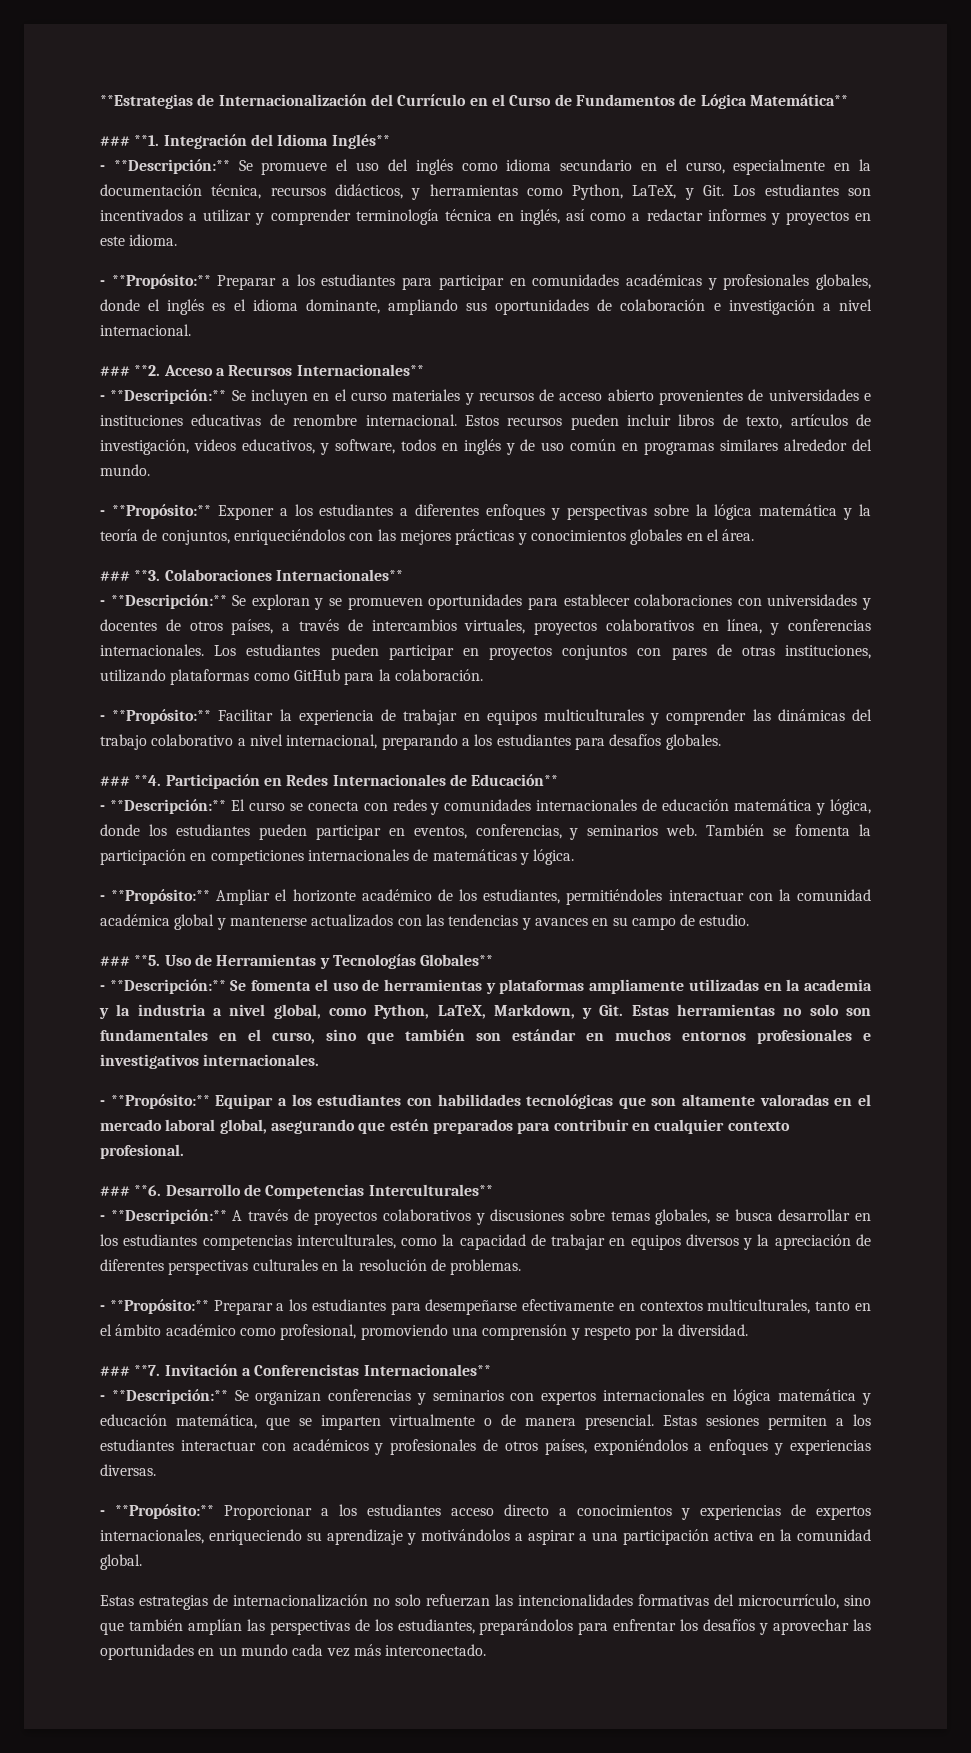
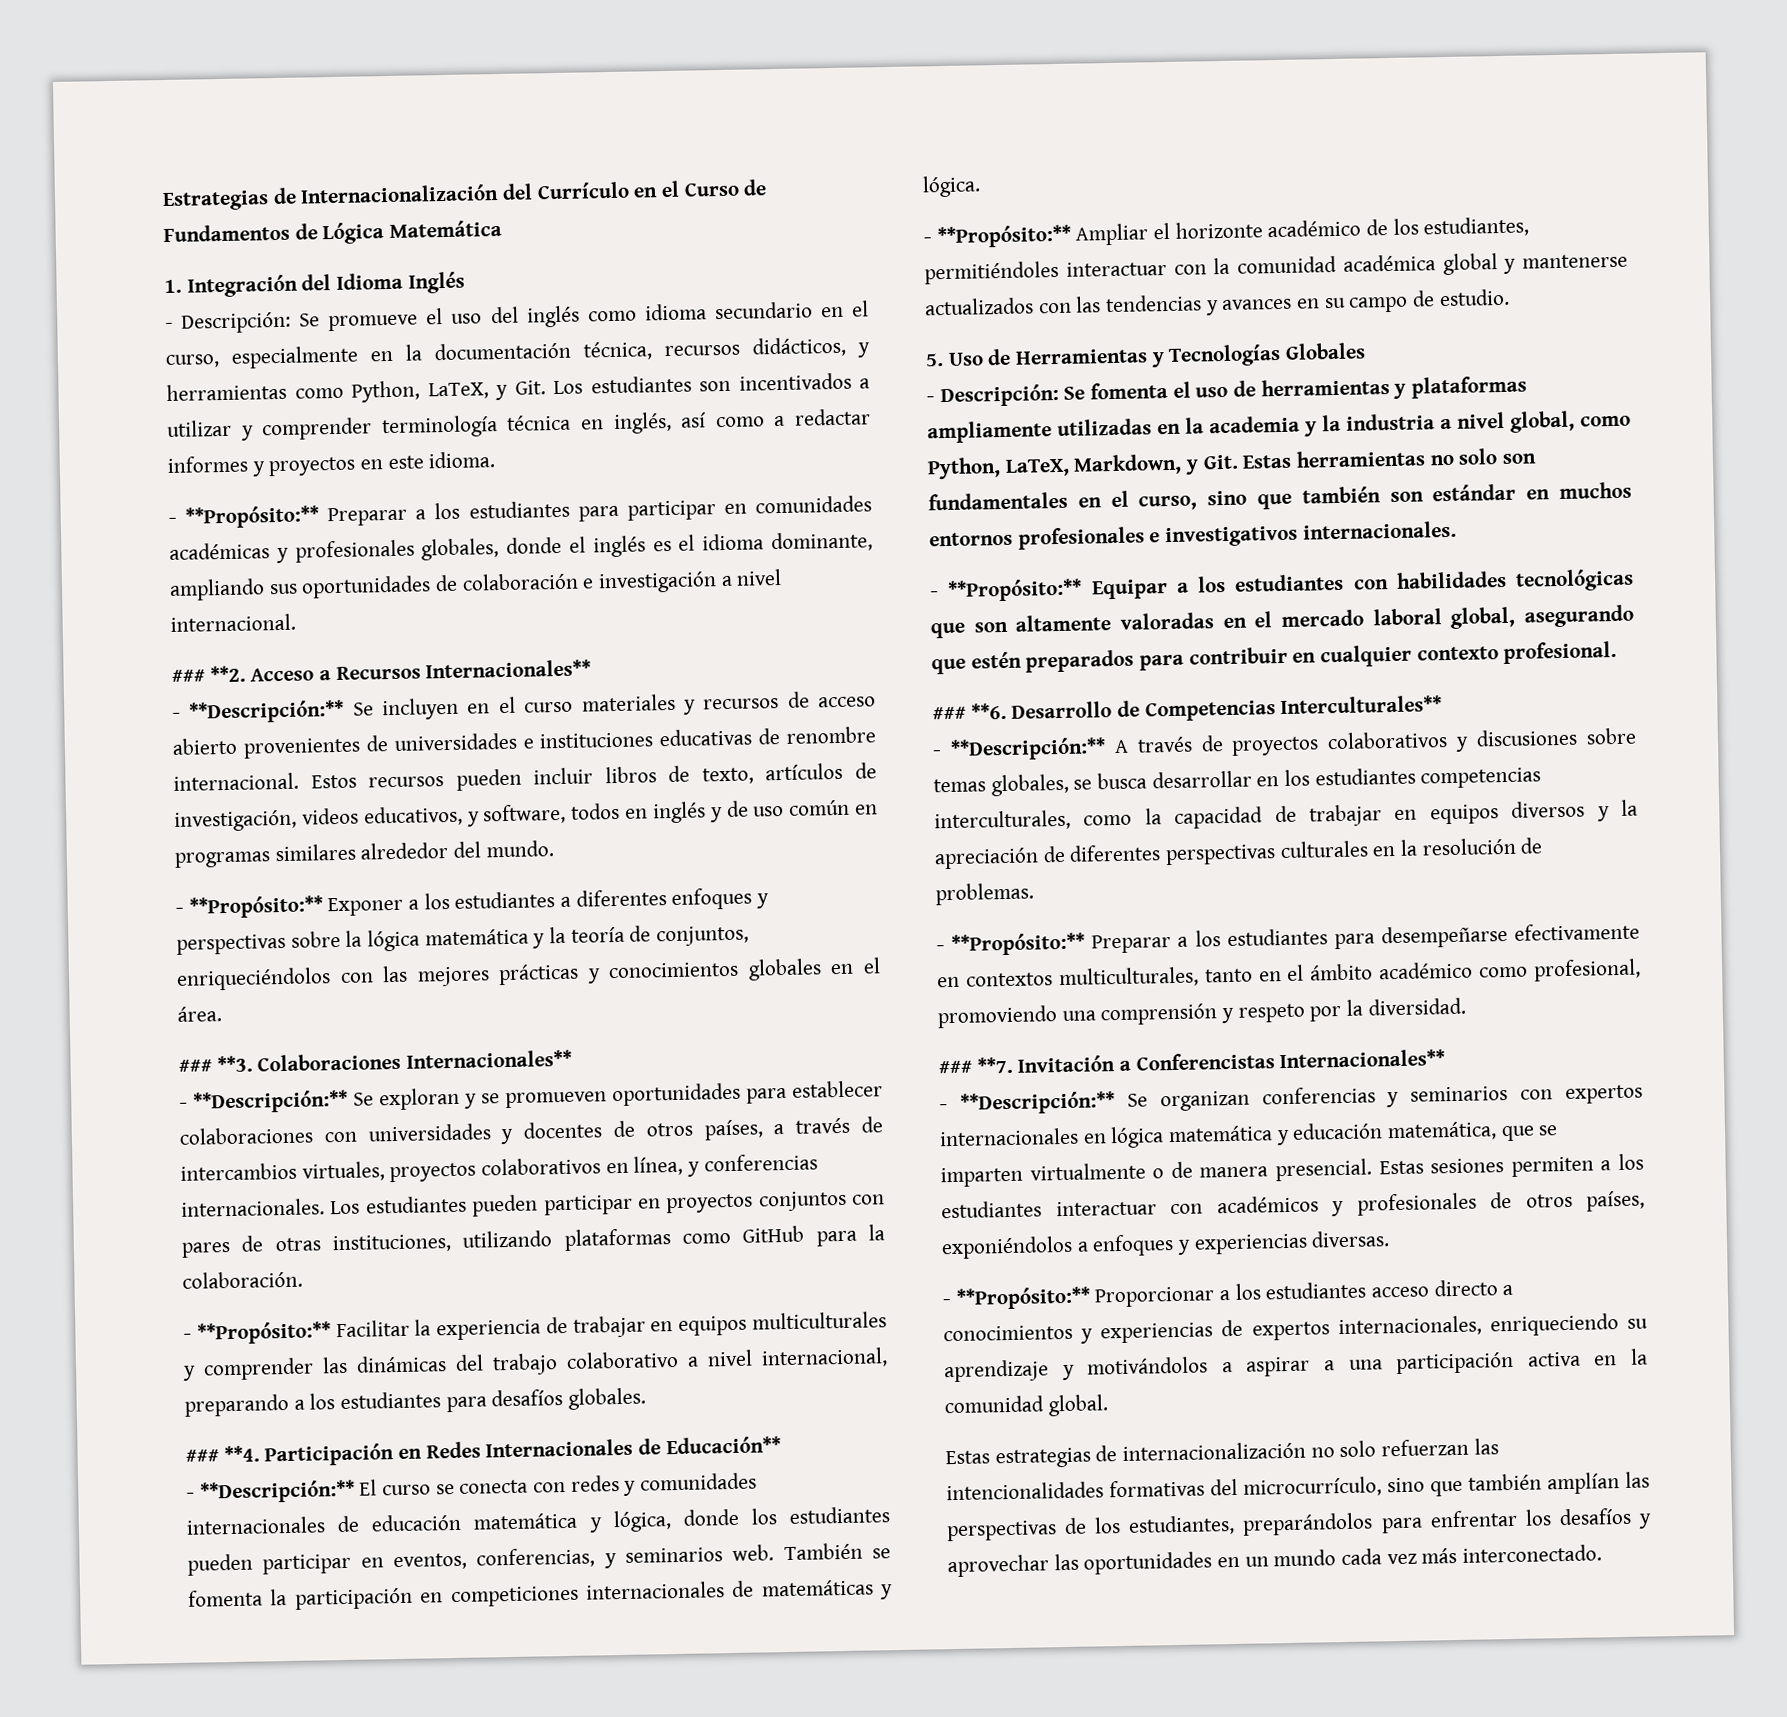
- **Estrategias de Internacionalización del Currículo en el Curso de Fundamentos de Lógica Matemática**
- ### **1. Integración del Idioma Inglés**
- - **Descripción:** Se promueve el uso del inglés como idioma secundario en el curso, especialmente en la documentación técnica, recursos didácticos, y herramientas como Python, LaTeX, y Git. Los estudiantes son incentivados a utilizar y comprender terminología técnica en inglés, así como a redactar informes y proyectos en este idioma.
+ Estrategias de Internacionalización del Currículo en el Curso de Fundamentos de Lógica Matemática
+ 1. Integración del Idioma Inglés
+ - Descripción: Se promueve el uso del inglés como idioma secundario en el curso, especialmente en la documentación técnica, recursos didácticos, y herramientas como Python, LaTeX, y Git. Los estudiantes son incentivados a utilizar y comprender terminología técnica en inglés, así como a redactar informes y proyectos en este idioma.
- ### **5. Uso de Herramientas y Tecnologías Globales**
- - **Descripción:** Se fomenta el uso de herramientas y plataformas ampliamente utilizadas en la academia y la industria a nivel global, como Python, LaTeX, Markdown, y Git. Estas herramientas no solo son fundamentales en el curso, sino que también son estándar en muchos entornos profesionales e investigativos internacionales.
+ 5. Uso de Herramientas y Tecnologías Globales
+ - Descripción: Se fomenta el uso de herramientas y plataformas ampliamente utilizadas en la academia y la industria a nivel global, como Python, LaTeX, Markdown, y Git. Estas herramientas no solo son fundamentales en el curso, sino que también son estándar en muchos entornos profesionales e investigativos internacionales.

